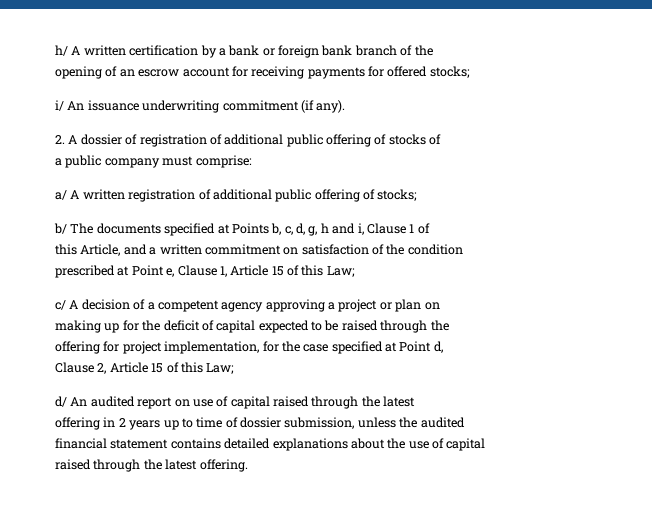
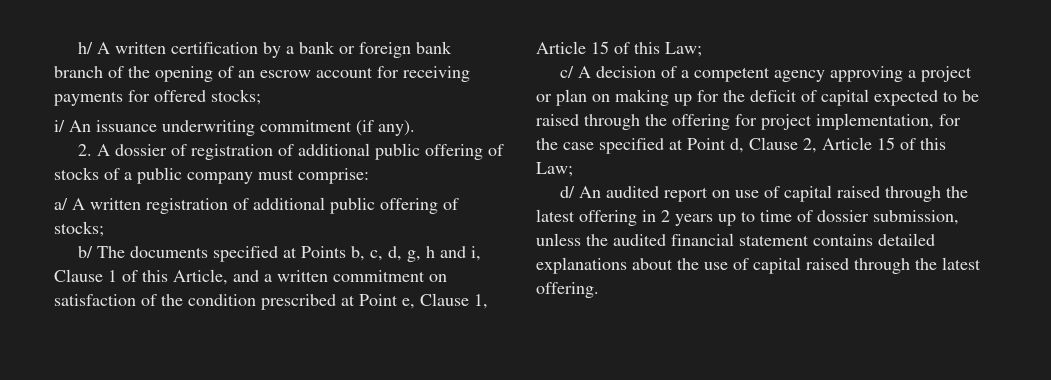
- h/ A written certification by a bank or foreign bank branch of the
- opening of an escrow account for receiving payments for offered stocks;
+ h/ A written certification by a bank or foreign bank branch of the opening of an escrow account for receiving payments for offered stocks;
- 2. A dossier of registration of additional public offering of stocks of
- a public company must comprise:
+ 2. A dossier of registration of additional public offering of stocks of a public company must comprise:
- b/ The documents specified at Points b, c, d, g, h and i, Clause 1 of
- this Article, and a written commitment on satisfaction of the condition
- prescribed at Point e, Clause 1, Article 15 of this Law;
+ b/ The documents specified at Points b, c, d, g, h and i, Clause 1 of this Article, and a written commitment on satisfaction of the condition prescribed at Point e, Clause 1, Article 15 of this Law;
- c/ A decision of a competent agency approving a project or plan on
- making up for the deficit of capital expected to be raised through the
- offering for project implementation, for the case specified at Point d,
- Clause 2, Article 15 of this Law;
+ c/ A decision of a competent agency approving a project or plan on making up for the deficit of capital expected to be raised through the offering for project implementation, for the case specified at Point d, Clause 2, Article 15 of this Law;
- d/ An audited report on use of capital raised through the latest
- offering in 2 years up to time of dossier submission, unless the audited
- financial statement contains detailed explanations about the use of capital
- raised through the latest offering.
+ d/ An audited report on use of capital raised through the latest offering in 2 years up to time of dossier submission, unless the audited financial statement contains detailed explanations about the use of capital raised through the latest offering.

